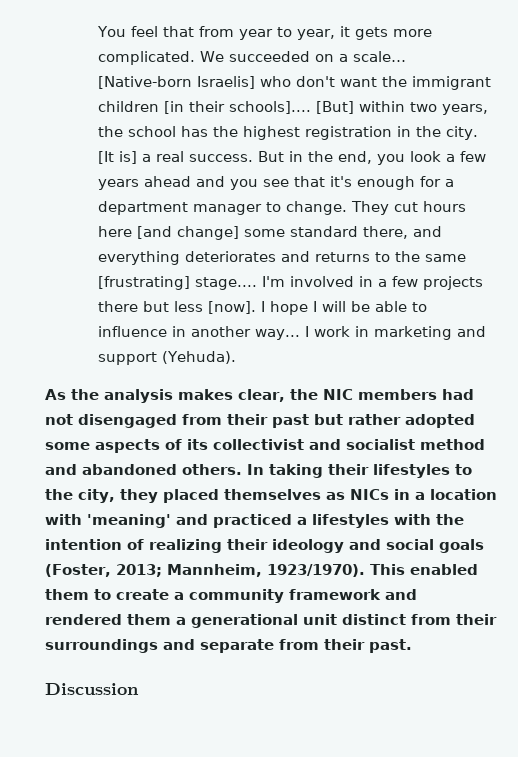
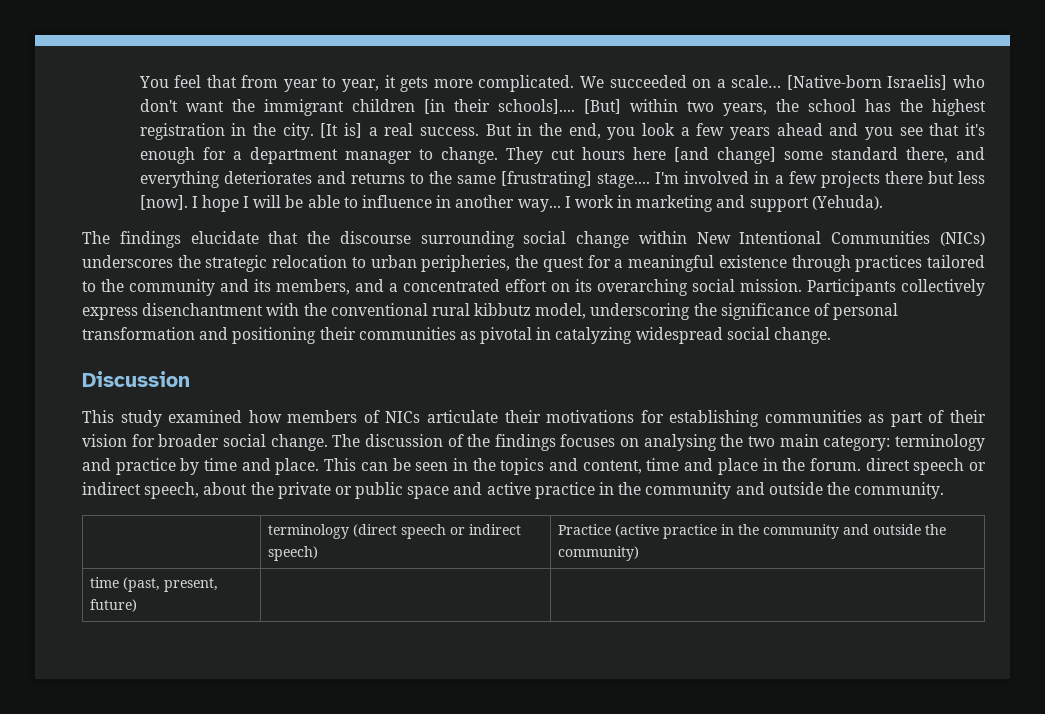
- As the analysis makes clear, the NIC members had not disengaged from their past but rather adopted some aspects of its collectivist and socialist method and abandoned others. In taking their lifestyles to the city, they placed themselves as NICs in a location with 'meaning' and practiced a lifestyles with the intention of realizing their ideology and social goals (Foster, 2013; Mannheim, 1923/1970). This enabled them to create a community framework and rendered them a generational unit distinct from their surroundings and separate from their past.
+ The findings elucidate that the discourse surrounding social change within New Intentional Communities (NICs) underscores the strategic relocation to urban peripheries, the quest for a meaningful existence through practices tailored to the community and its members, and a concentrated effort on its overarching social mission. Participants collectively express disenchantment with the conventional rural kibbutz model, underscoring the significance of personal transformation and positioning their communities as pivotal in catalyzing widespread social change.
  Discussion
+ This study examined how members of NICs articulate their motivations for establishing communities as part of their vision for broader social change. The discussion of the findings focuses on analysing the two main category: terminology and practice by time and place. This can be seen in the topics and content, time and place in the forum. direct speech or indirect speech, about the private or public space and active practice in the community and outside the community.
+ | terminology (direct speech or indirect speech) | Practice (active practice in the community and outside the community)
+ time (past, present, future) | |

